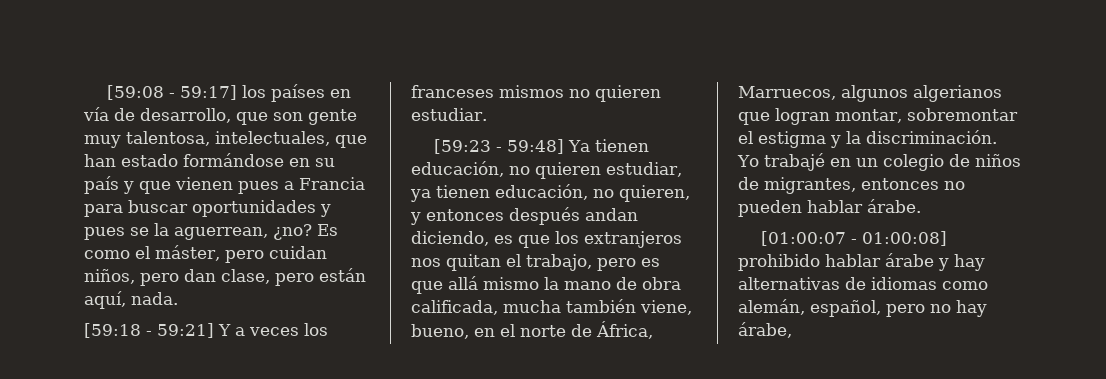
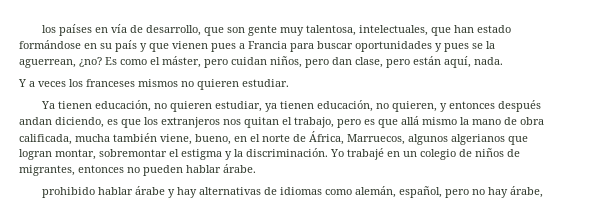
- [59:08 - 59:17] los países en vía de desarrollo, que son gente muy talentosa, intelectuales, que han estado formándose en su país y que vienen pues a Francia para buscar oportunidades y pues se la aguerrean, ¿no?
+ los países en vía de desarrollo, que son gente muy talentosa, intelectuales, que han estado formándose en su país y que vienen pues a Francia para buscar oportunidades y pues se la aguerrean, ¿no?
- [59:18 - 59:21] Y a veces los franceses mismos no quieren estudiar.
+ Y a veces los franceses mismos no quieren estudiar.
- [59:23 - 59:48] Ya tienen educación, no quieren estudiar, ya tienen educación, no quieren, y entonces después andan diciendo, es que los extranjeros nos quitan el trabajo, pero es que allá mismo la mano de obra calificada, mucha también viene, bueno, en el norte de África, Marruecos, algunos algerianos que logran montar, sobremontar el estigma y la discriminación.
+ Ya tienen educación, no quieren estudiar, ya tienen educación, no quieren, y entonces después andan diciendo, es que los extranjeros nos quitan el trabajo, pero es que allá mismo la mano de obra calificada, mucha también viene, bueno, en el norte de África, Marruecos, algunos algerianos que logran montar, sobremontar el estigma y la discriminación.
- [01:00:07 - 01:00:08] prohibido hablar árabe y hay alternativas de idiomas como alemán, español, pero no hay árabe,
+ prohibido hablar árabe y hay alternativas de idiomas como alemán, español, pero no hay árabe,

